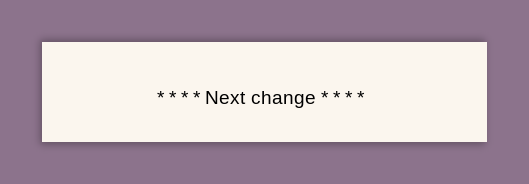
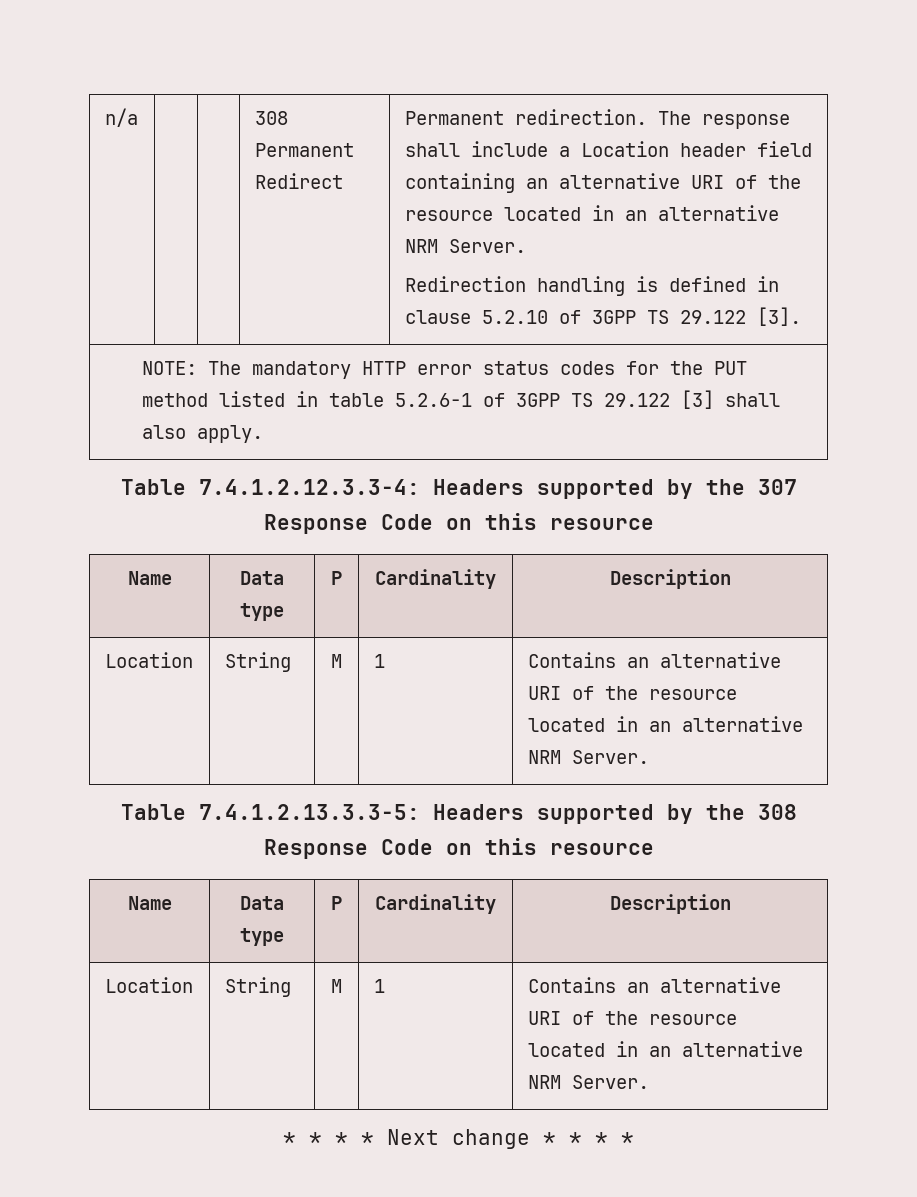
+ n/a | | | 308 Permanent Redirect | Permanent redirection. The response shall include a Location header field containing an alternative URI of the resource located in an alternative NRM Server.
+ Redirection handling is defined in clause 5.2.10 of 3GPP TS 29.122 [3].
+ NOTE: The mandatory HTTP error status codes for the PUT method listed in table 5.2.6-1 of 3GPP TS 29.122 [3] shall also apply.
+ Table 7.4.1.2.12.3.3-4: Headers supported by the 307 Response Code on this resource
+ Name | Data type | P | Cardinality | Description
+ Location | String | M | 1 | Contains an alternative URI of the resource located in an alternative NRM Server.
+ Table 7.4.1.2.13.3.3-5: Headers supported by the 308 Response Code on this resource
+ Name | Data type | P | Cardinality | Description
+ Location | String | M | 1 | Contains an alternative URI of the resource located in an alternative NRM Server.

